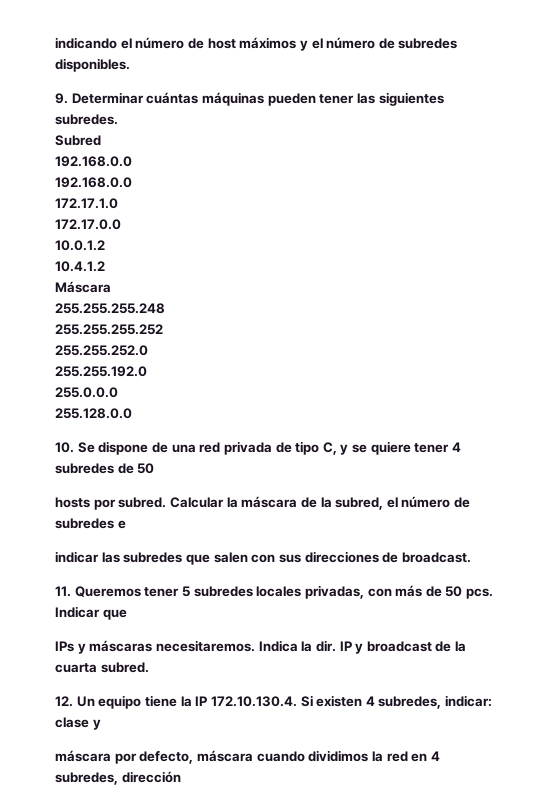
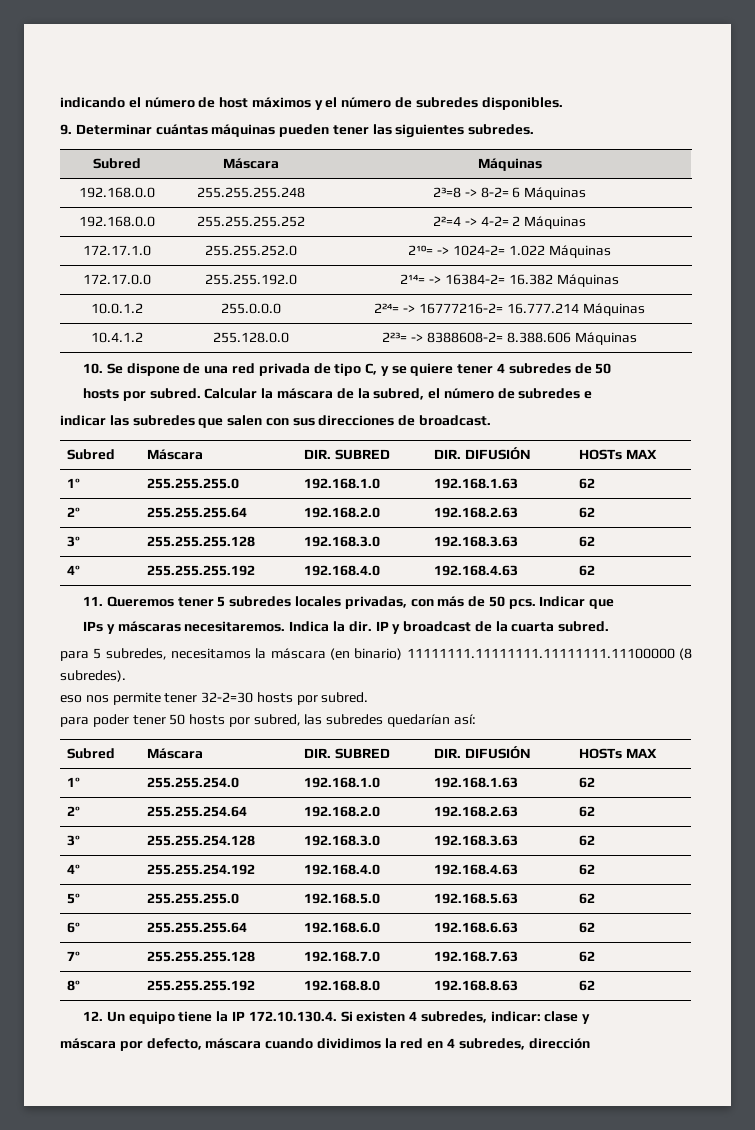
- Subred
- 192.168.0.0
- 192.168.0.0
- 172.17.1.0
- 172.17.0.0
- 10.0.1.2
- 10.4.1.2
- Máscara
- 255.255.255.248
- 255.255.255.252
- 255.255.252.0
- 255.255.192.0
- 255.0.0.0
- 255.128.0.0
+ Subred | Máscara | Máquinas
+ 192.168.0.0 | 255.255.255.248 | 2³=8 -> 8-2= 6 Máquinas
+ 192.168.0.0 | 255.255.255.252 | 2²=4 -> 4-2= 2 Máquinas
+ 172.17.1.0 | 255.255.252.0 | 2¹⁰= -> 1024-2= 1.022 Máquinas
+ 172.17.0.0 | 255.255.192.0 | 2¹⁴= -> 16384-2= 16.382 Máquinas
+ 10.0.1.2 | 255.0.0.0 | 2²⁴= -> 16777216-2= 16.777.214 Máquinas
+ 10.4.1.2 | 255.128.0.0 | 2²³= -> 8388608-2= 8.388.606 Máquinas
  indicar las subredes que salen con sus direcciones de broadcast.
+ Subred | Máscara | DIR. SUBRED | DIR. DIFUSIÓN | HOSTs MAX
+ 1º | 255.255.255.0 | 192.168.1.0 | 192.168.1.63 | 62
+ 2º | 255.255.255.64 | 192.168.2.0 | 192.168.2.63 | 62
+ 3º | 255.255.255.128 | 192.168.3.0 | 192.168.3.63 | 62
+ 4º | 255.255.255.192 | 192.168.4.0 | 192.168.4.63 | 62
+ para 5 subredes, necesitamos la máscara (en binario) 11111111.11111111.11111111.11100000 (8 subredes).
+ eso nos permite tener 32-2=30 hosts por subred.
+ para poder tener 50 hosts por subred, las subredes quedarían así:
+ Subred | Máscara | DIR. SUBRED | DIR. DIFUSIÓN | HOSTs MAX
+ 1º | 255.255.254.0 | 192.168.1.0 | 192.168.1.63 | 62
+ 2º | 255.255.254.64 | 192.168.2.0 | 192.168.2.63 | 62
+ 3º | 255.255.254.128 | 192.168.3.0 | 192.168.3.63 | 62
+ 4º | 255.255.254.192 | 192.168.4.0 | 192.168.4.63 | 62
+ 5º | 255.255.255.0 | 192.168.5.0 | 192.168.5.63 | 62
+ 6º | 255.255.255.64 | 192.168.6.0 | 192.168.6.63 | 62
+ 7º | 255.255.255.128 | 192.168.7.0 | 192.168.7.63 | 62
+ 8º | 255.255.255.192 | 192.168.8.0 | 192.168.8.63 | 62

